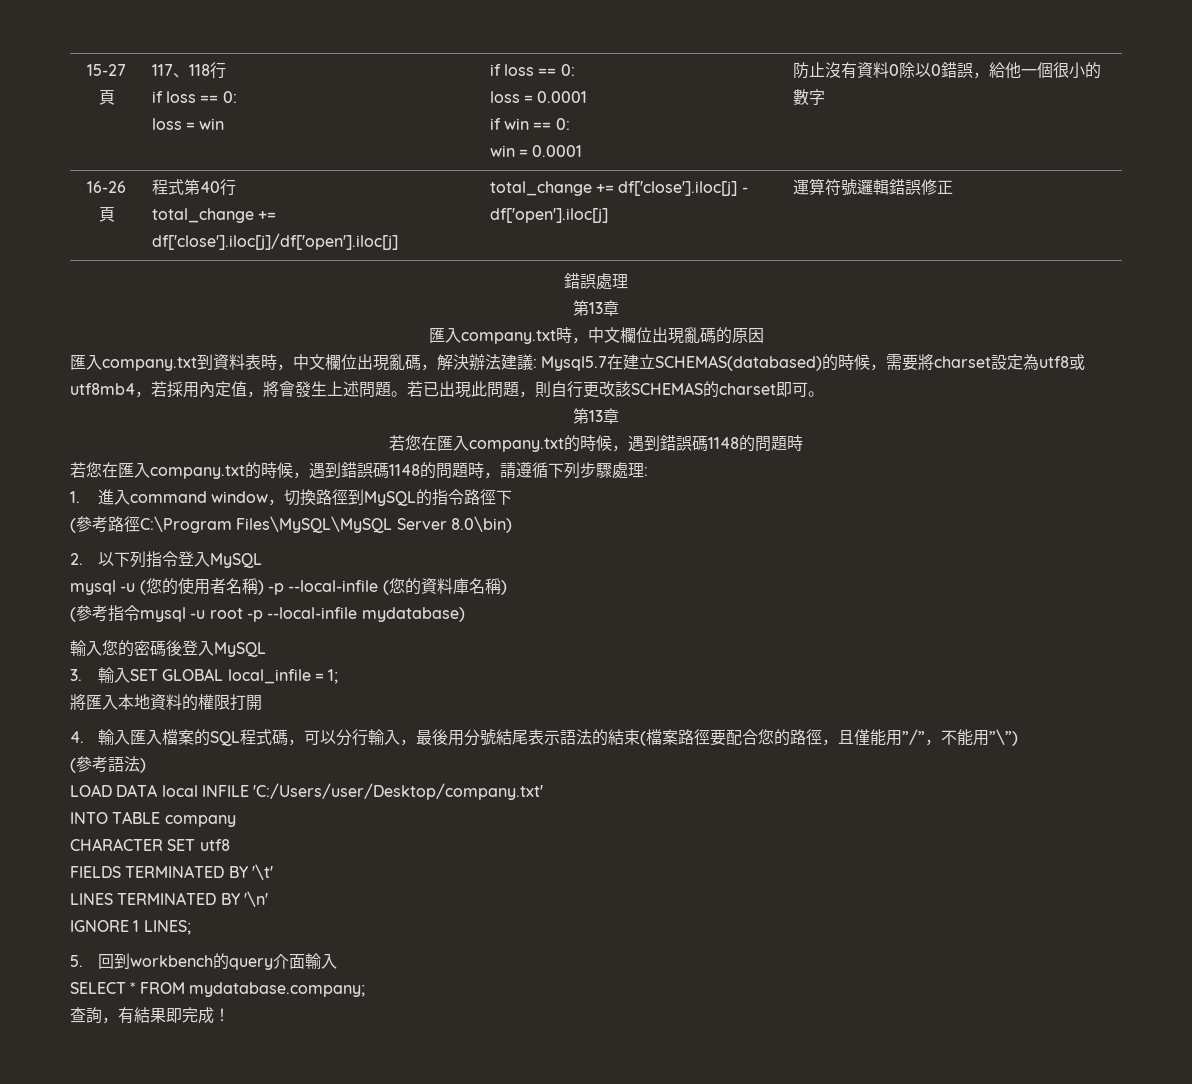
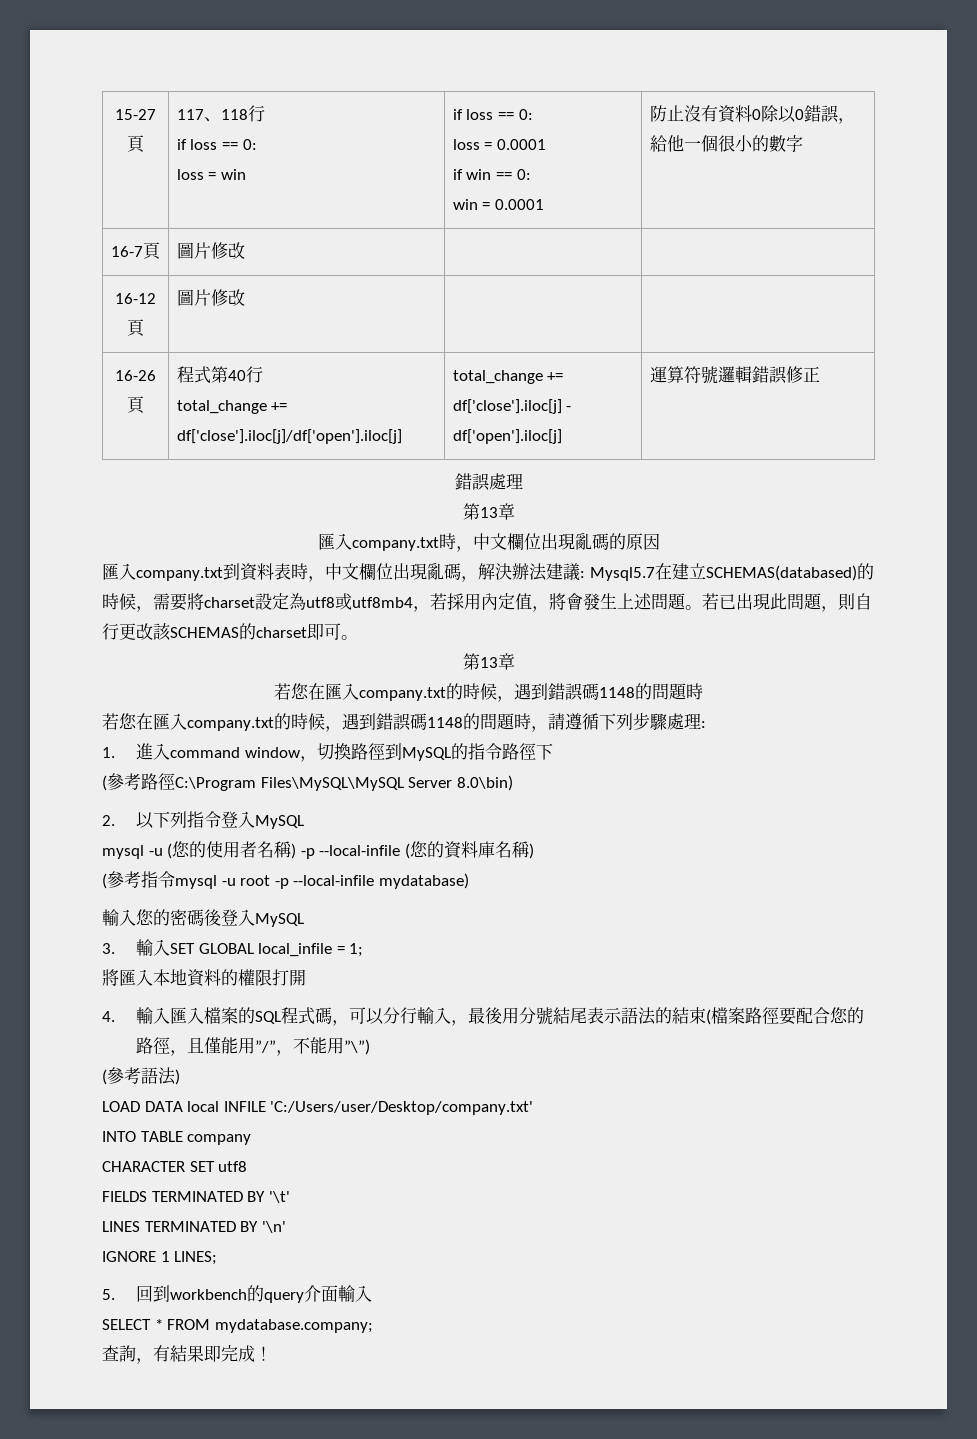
+ 16-7頁 | 圖片修改 | |
+ 16-12頁 | 圖片修改 | |

